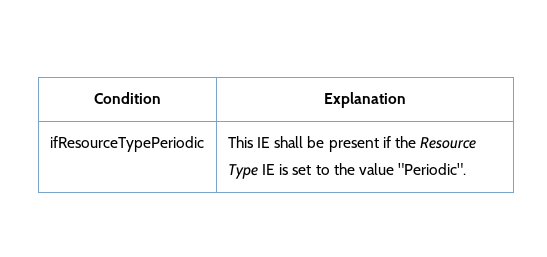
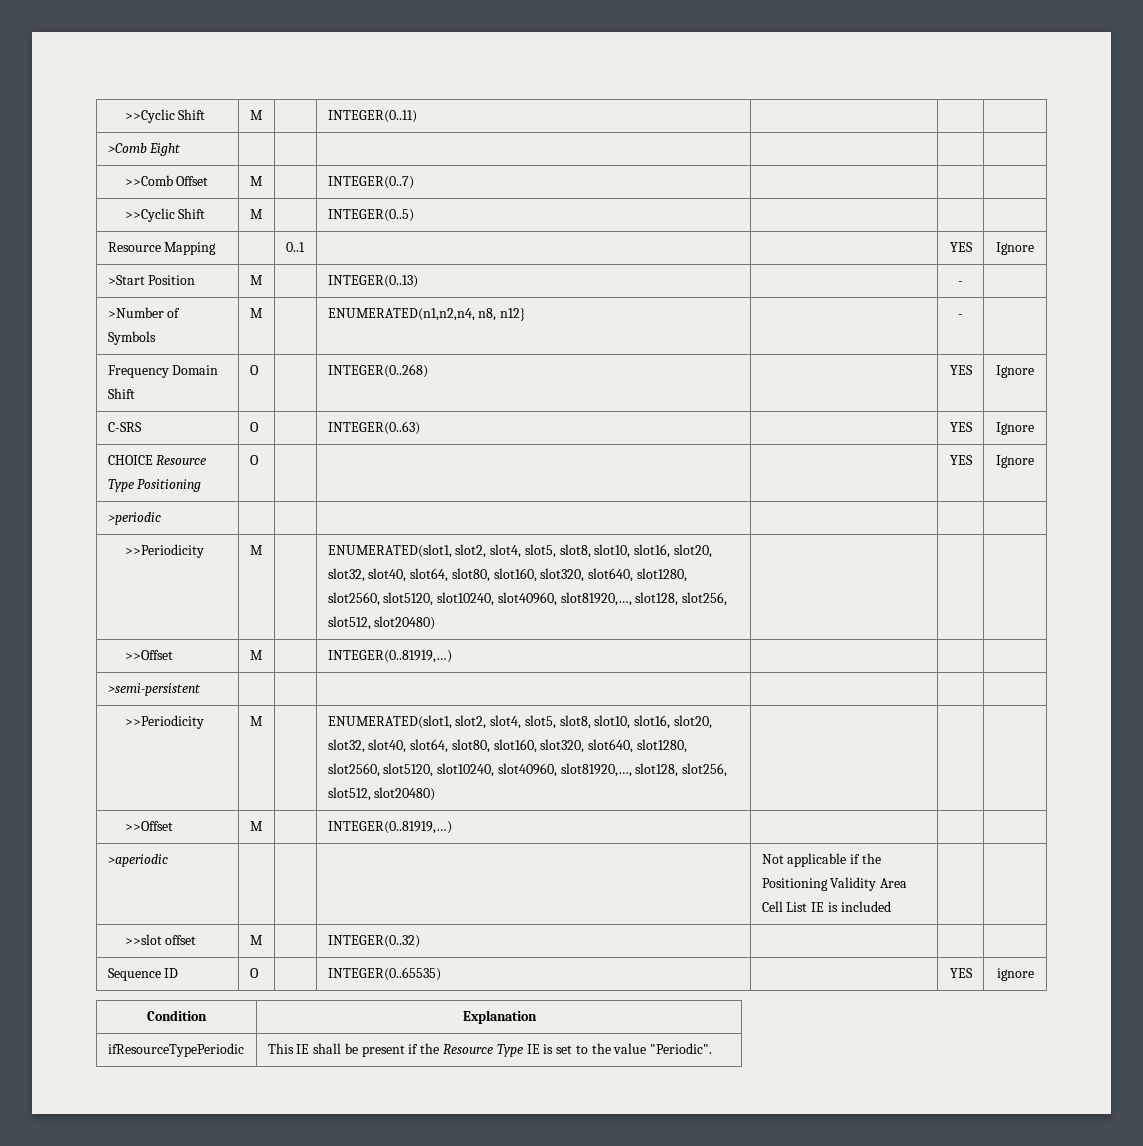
+ >>Cyclic Shift | M | | INTEGER(0..11) | | |
+ >Comb Eight | | | | | |
+ >>Comb Offset | M | | INTEGER(0..7) | | |
+ >>Cyclic Shift | M | | INTEGER(0..5) | | |
+ Resource Mapping | | 0..1 | | | YES | Ignore
+ >Start Position | M | | INTEGER(0..13) | | - |
+ >Number of Symbols | M | | ENUMERATED(n1,n2,n4, n8, n12} | | - |
+ Frequency Domain Shift | O | | INTEGER(0..268) | | YES | Ignore
+ C-SRS | O | | INTEGER(0..63) | | YES | Ignore
+ CHOICE Resource Type Positioning | O | | | | YES | Ignore
+ >periodic | | | | | |
+ >>Periodicity | M | | ENUMERATED(slot1, slot2, slot4, slot5, slot8, slot10, slot16, slot20, slot32, slot40, slot64, slot80, slot160, slot320, slot640, slot1280, slot2560, slot5120, slot10240, slot40960, slot81920,…, slot128, slot256, slot512, slot20480) | | |
+ >>Offset | M | | INTEGER(0..81919,…) | | |
+ >semi-persistent | | | | | |
+ >>Periodicity | M | | ENUMERATED(slot1, slot2, slot4, slot5, slot8, slot10, slot16, slot20, slot32, slot40, slot64, slot80, slot160, slot320, slot640, slot1280, slot2560, slot5120, slot10240, slot40960, slot81920,…, slot128, slot256, slot512, slot20480) | | |
+ >>Offset | M | | INTEGER(0..81919,…) | | |
+ >aperiodic | | | | Not applicable if the Positioning Validity Area Cell List IE is included | |
+ >>slot offset | M | | INTEGER(0..32) | | |
+ Sequence ID | O | | INTEGER(0..65535) | | YES | ignore

